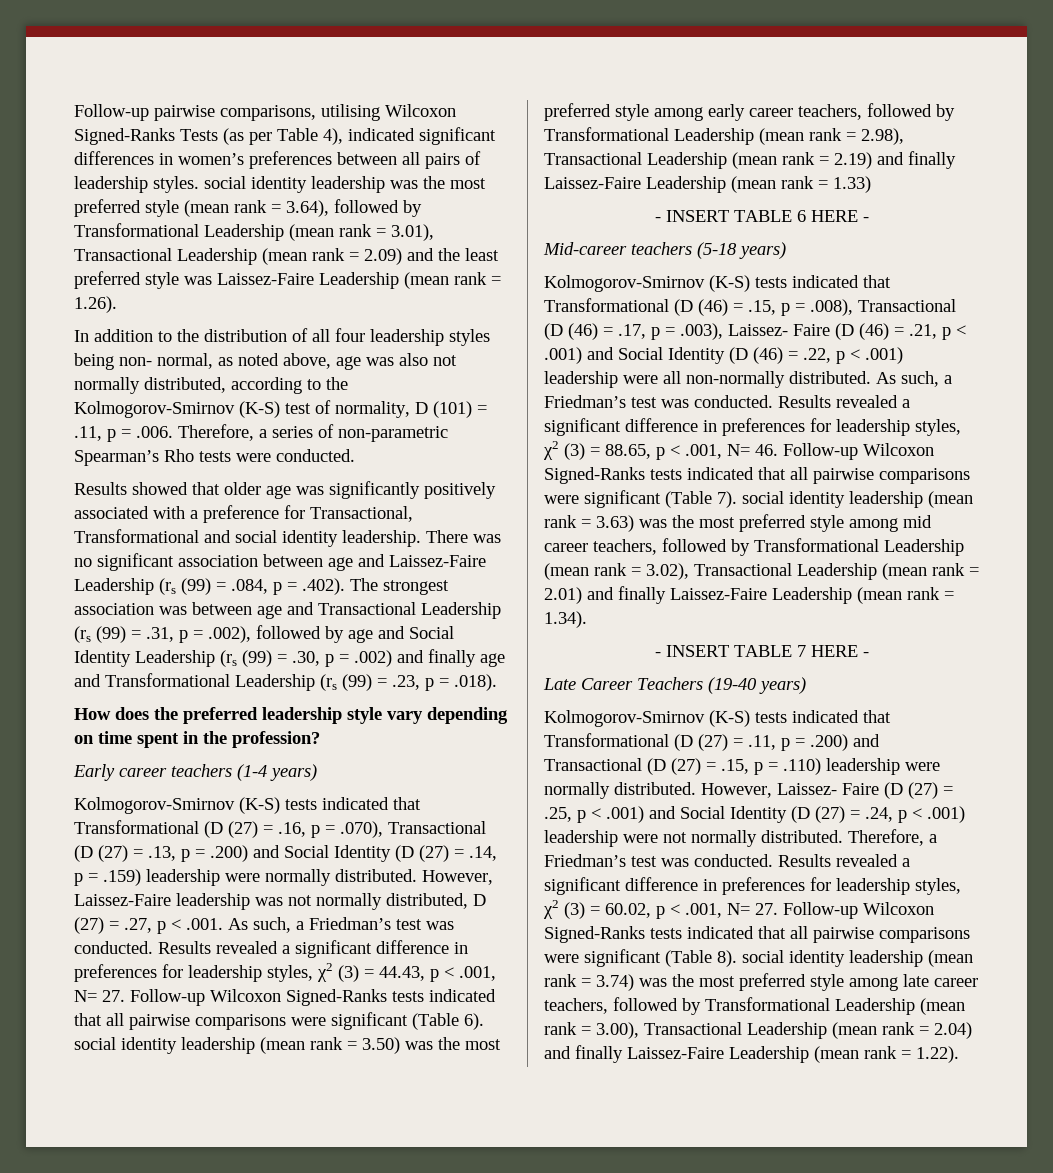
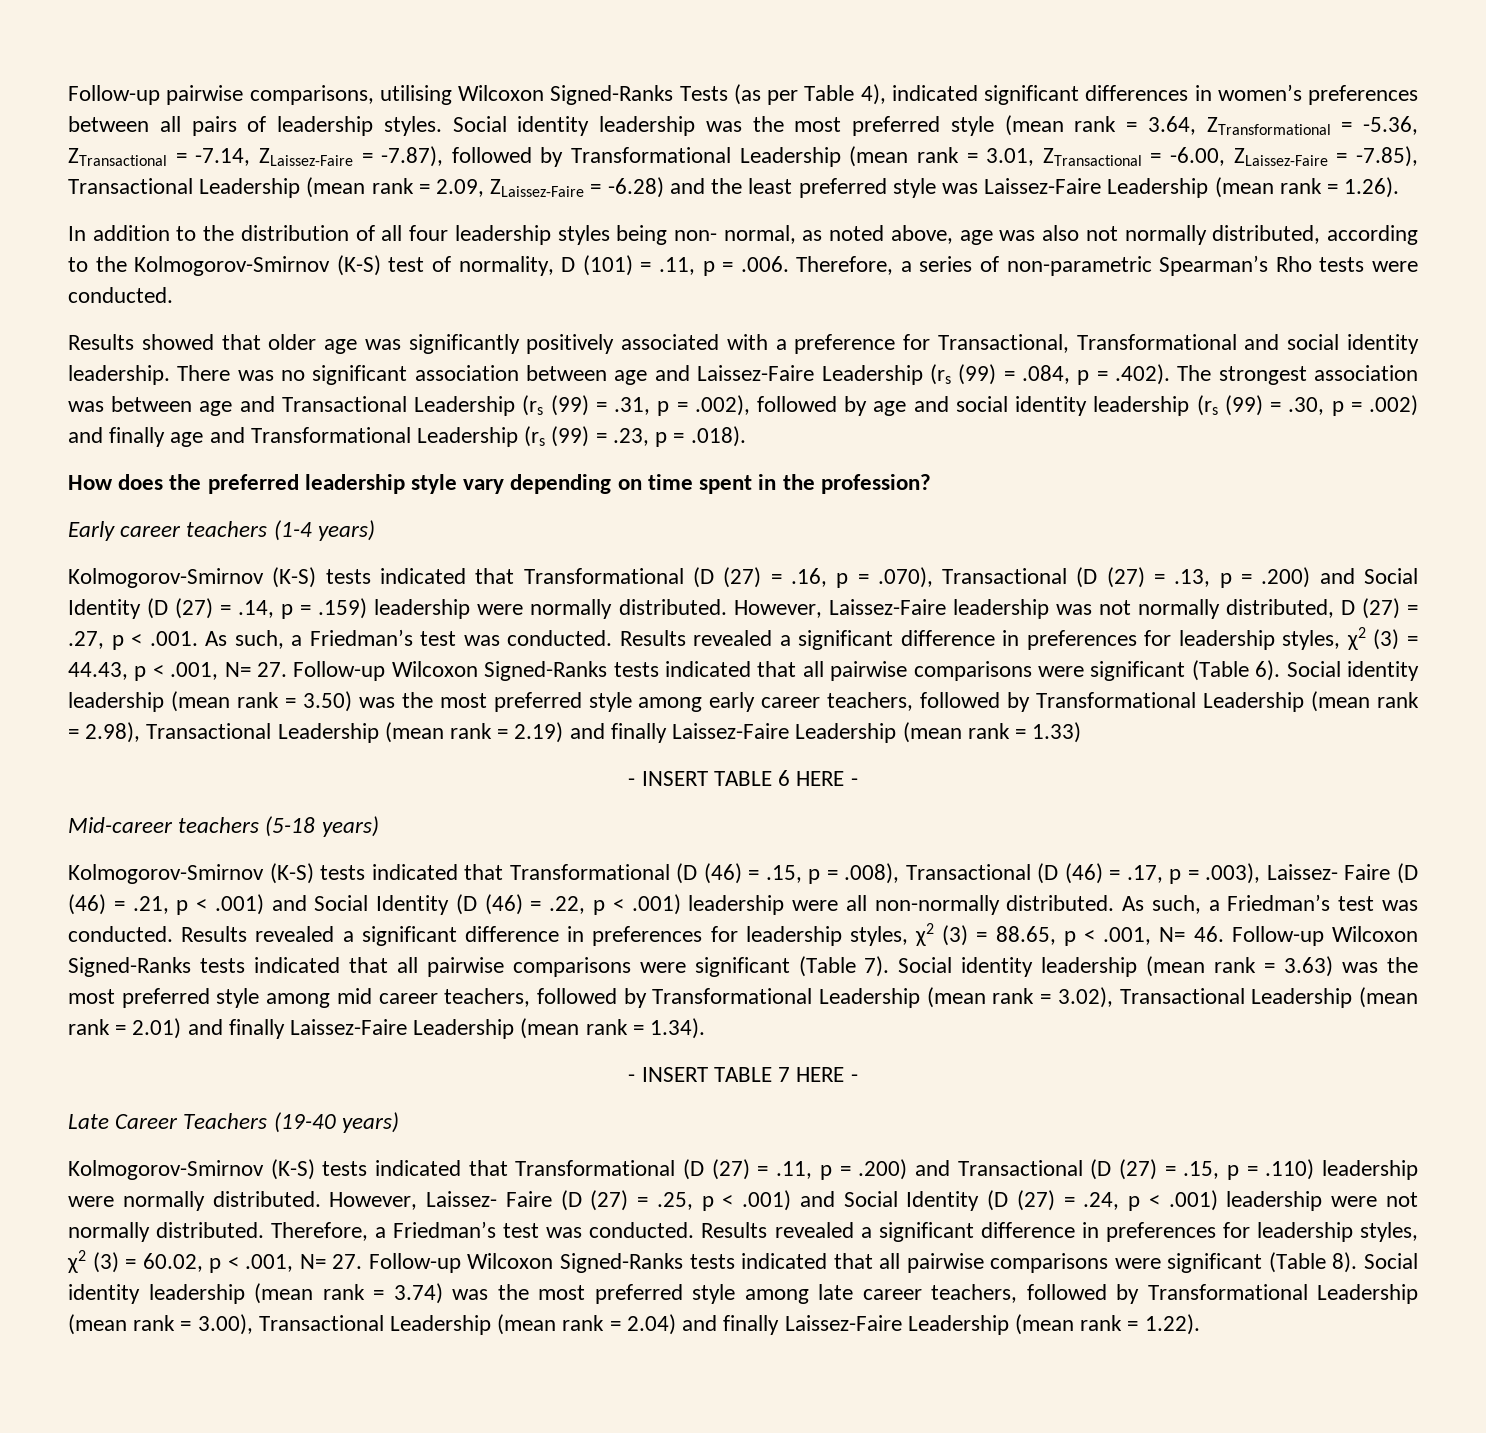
- Follow-up pairwise comparisons, utilising Wilcoxon Signed-Ranks Tests (as per Table 4), indicated significant differences in women’s preferences between all pairs of leadership styles. social identity leadership was the most preferred style (mean rank = 3.64), followed by Transformational Leadership (mean rank = 3.01), Transactional Leadership (mean rank = 2.09) and the least preferred style was Laissez-Faire Leadership (mean rank = 1.26).
+ Follow-up pairwise comparisons, utilising Wilcoxon Signed-Ranks Tests (as per Table 4), indicated significant differences in women’s preferences between all pairs of leadership styles. Social identity leadership was the most preferred style (mean rank = 3.64, ZTransformational = -5.36, ZTransactional = -7.14, ZLaissez-Faire = -7.87), followed by Transformational Leadership (mean rank = 3.01, ZTransactional = -6.00, ZLaissez-Faire = -7.85), Transactional Leadership (mean rank = 2.09, ZLaissez-Faire = -6.28) and the least preferred style was Laissez-Faire Leadership (mean rank = 1.26).
- There was no significant association between age and Laissez-Faire Leadership (rs (99) = .084, p = .402). The strongest association was between age and Transactional Leadership (rs (99) = .31, p = .002), followed by age and Social Identity Leadership (rs (99) = .30, p = .002) and finally age and Transformational Leadership (rs (99) = .23, p = .018).
+ There was no significant association between age and Laissez-Faire Leadership (rs (99) = .084, p = .402). The strongest association was between age and Transactional Leadership (rs (99) = .31, p = .002), followed by age and social identity leadership (rs (99) = .30, p = .002) and finally age and Transformational Leadership (rs (99) = .23, p = .018).
- Results revealed a significant difference in preferences for leadership styles, χ2 (3) = 44.43, p < .001, N= 27. Follow-up Wilcoxon Signed-Ranks tests indicated that all pairwise comparisons were significant (Table 6). social identity leadership (mean rank = 3.50) was the most preferred style among early career teachers, followed by Transformational Leadership (mean rank = 2.98), Transactional Leadership (mean rank = 2.19) and finally Laissez-Faire Leadership (mean rank = 1.33)
+ Results revealed a significant difference in preferences for leadership styles, χ2 (3) = 44.43, p < .001, N= 27. Follow-up Wilcoxon Signed-Ranks tests indicated that all pairwise comparisons were significant (Table 6). Social identity leadership (mean rank = 3.50) was the most preferred style among early career teachers, followed by Transformational Leadership (mean rank = 2.98), Transactional Leadership (mean rank = 2.19) and finally Laissez-Faire Leadership (mean rank = 1.33)
- Results revealed a significant difference in preferences for leadership styles, χ2 (3) = 88.65, p < .001, N= 46. Follow-up Wilcoxon Signed-Ranks tests indicated that all pairwise comparisons were significant (Table 7). social identity leadership (mean rank = 3.63) was the most preferred style among mid career teachers, followed by Transformational Leadership (mean rank = 3.02), Transactional Leadership (mean rank = 2.01) and finally Laissez-Faire Leadership (mean rank = 1.34).
+ Results revealed a significant difference in preferences for leadership styles, χ2 (3) = 88.65, p < .001, N= 46. Follow-up Wilcoxon Signed-Ranks tests indicated that all pairwise comparisons were significant (Table 7). Social identity leadership (mean rank = 3.63) was the most preferred style among mid career teachers, followed by Transformational Leadership (mean rank = 3.02), Transactional Leadership (mean rank = 2.01) and finally Laissez-Faire Leadership (mean rank = 1.34).
- Results revealed a significant difference in preferences for leadership styles, χ2 (3) = 60.02, p < .001, N= 27. Follow-up Wilcoxon Signed-Ranks tests indicated that all pairwise comparisons were significant (Table 8). social identity leadership (mean rank = 3.74) was the most preferred style among late career teachers, followed by Transformational Leadership (mean rank = 3.00), Transactional Leadership (mean rank = 2.04) and finally Laissez-Faire Leadership (mean rank = 1.22).
+ Results revealed a significant difference in preferences for leadership styles, χ2 (3) = 60.02, p < .001, N= 27. Follow-up Wilcoxon Signed-Ranks tests indicated that all pairwise comparisons were significant (Table 8). Social identity leadership (mean rank = 3.74) was the most preferred style among late career teachers, followed by Transformational Leadership (mean rank = 3.00), Transactional Leadership (mean rank = 2.04) and finally Laissez-Faire Leadership (mean rank = 1.22).

